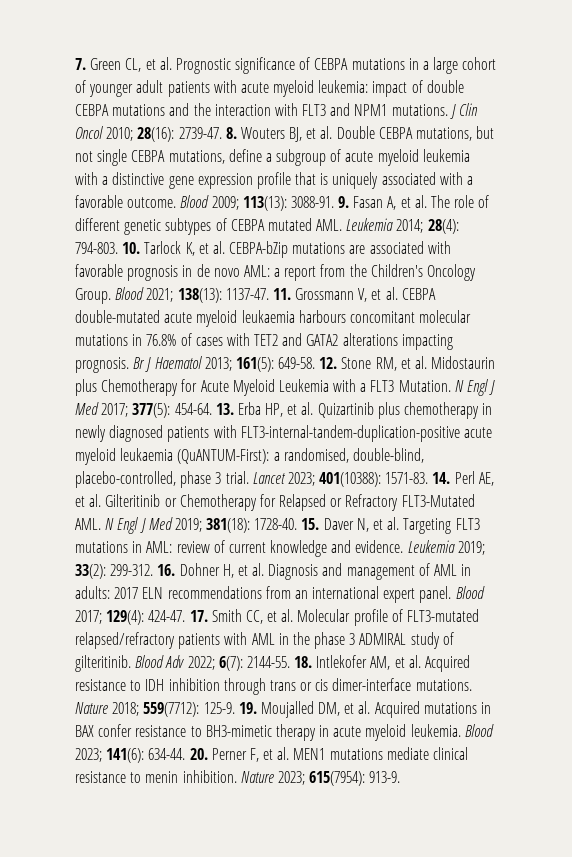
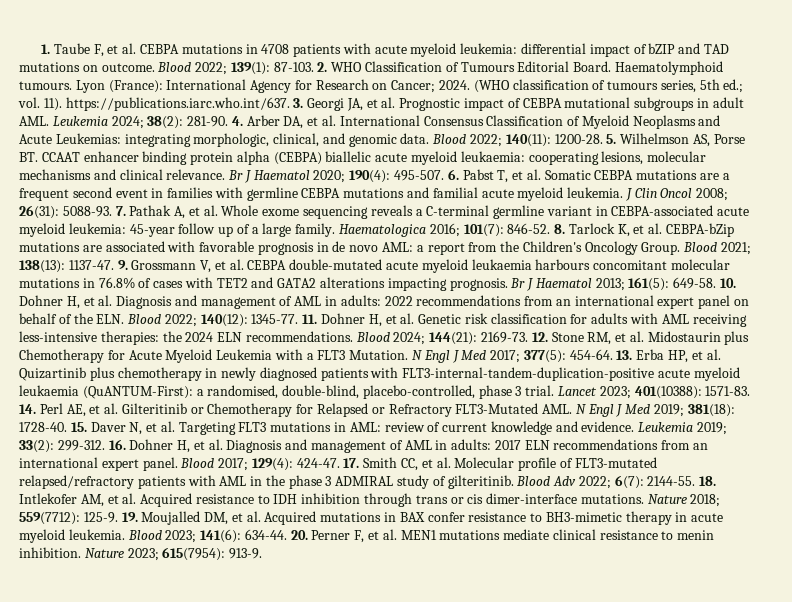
- 7. Green CL, et al. Prognostic significance of CEBPA mutations in a large cohort of younger adult patients with acute myeloid leukemia: impact of double CEBPA mutations and the interaction with FLT3 and NPM1 mutations. J Clin Oncol 2010; 28(16): 2739-47. 8. Wouters BJ, et al. Double CEBPA mutations, but not single CEBPA mutations, define a subgroup of acute myeloid leukemia with a distinctive gene expression profile that is uniquely associated with a favorable outcome. Blood 2009; 113(13): 3088-91. 9. Fasan A, et al. The role of different genetic subtypes of CEBPA mutated AML. Leukemia 2014; 28(4): 794-803. 10. Tarlock K, et al. CEBPA-bZip mutations are associated with favorable prognosis in de novo AML: a report from the Children's Oncology Group.
+ 1. Taube F, et al. CEBPA mutations in 4708 patients with acute myeloid leukemia: differential impact of bZIP and TAD mutations on outcome. Blood 2022; 139(1): 87-103. 2. WHO Classification of Tumours Editorial Board. Haematolymphoid tumours. Lyon (France): International Agency for Research on Cancer; 2024. (WHO classification of tumours series, 5th ed.; vol. 11). https://publications.iarc.who.int/637. 3. Georgi JA, et al. Prognostic impact of CEBPA mutational subgroups in adult AML. Leukemia 2024; 38(2): 281-90. 4. Arber DA, et al. International Consensus Classification of Myeloid Neoplasms and Acute Leukemias: integrating morphologic, clinical, and genomic data. Blood 2022; 140(11): 1200-28. 5. Wilhelmson AS, Porse BT. CCAAT enhancer binding protein alpha (CEBPA) biallelic acute myeloid leukaemia: cooperating lesions, molecular mechanisms and clinical relevance. Br J Haematol 2020; 190(4): 495-507. 6. Pabst T, et al. Somatic CEBPA mutations are a frequent second event in families with germline CEBPA mutations and familial acute myeloid leukemia. J Clin Oncol 2008; 26(31): 5088-93. 7. Pathak A, et al. Whole exome sequencing reveals a C-terminal germline variant in CEBPA-associated acute myeloid leukemia: 45-year follow up of a large family. Haematologica 2016; 101(7): 846-52. 8. Tarlock K, et al. CEBPA-bZip mutations are associated with favorable prognosis in de novo AML: a report from the Children's Oncology Group.
- 11. Grossmann V, et al. CEBPA double-mutated acute myeloid leukaemia harbours concomitant molecular mutations in 76.8% of cases with TET2 and GATA2 alterations impacting prognosis.
+ 9. Grossmann V, et al. CEBPA double-mutated acute myeloid leukaemia harbours concomitant molecular mutations in 76.8% of cases with TET2 and GATA2 alterations impacting prognosis.
+ 10. Dohner H, et al. Diagnosis and management of AML in adults: 2022 recommendations from an international expert panel on behalf of the ELN. Blood 2022; 140(12): 1345-77. 11. Dohner H, et al. Genetic risk classification for adults with AML receiving less-intensive therapies: the 2024 ELN recommendations. Blood 2024; 144(21): 2169-73.

